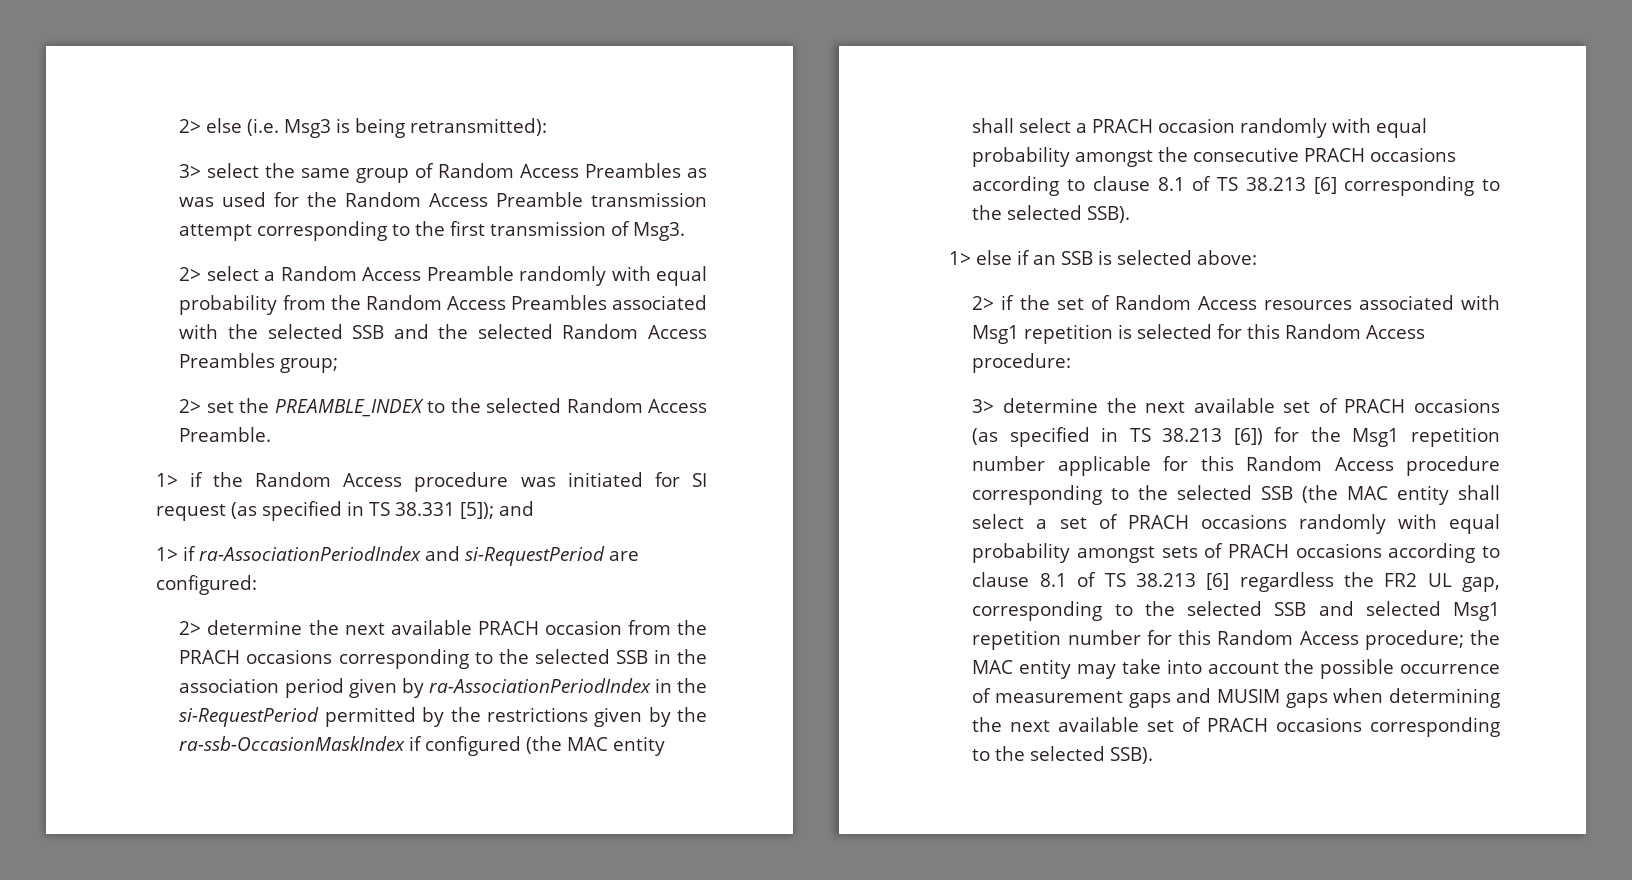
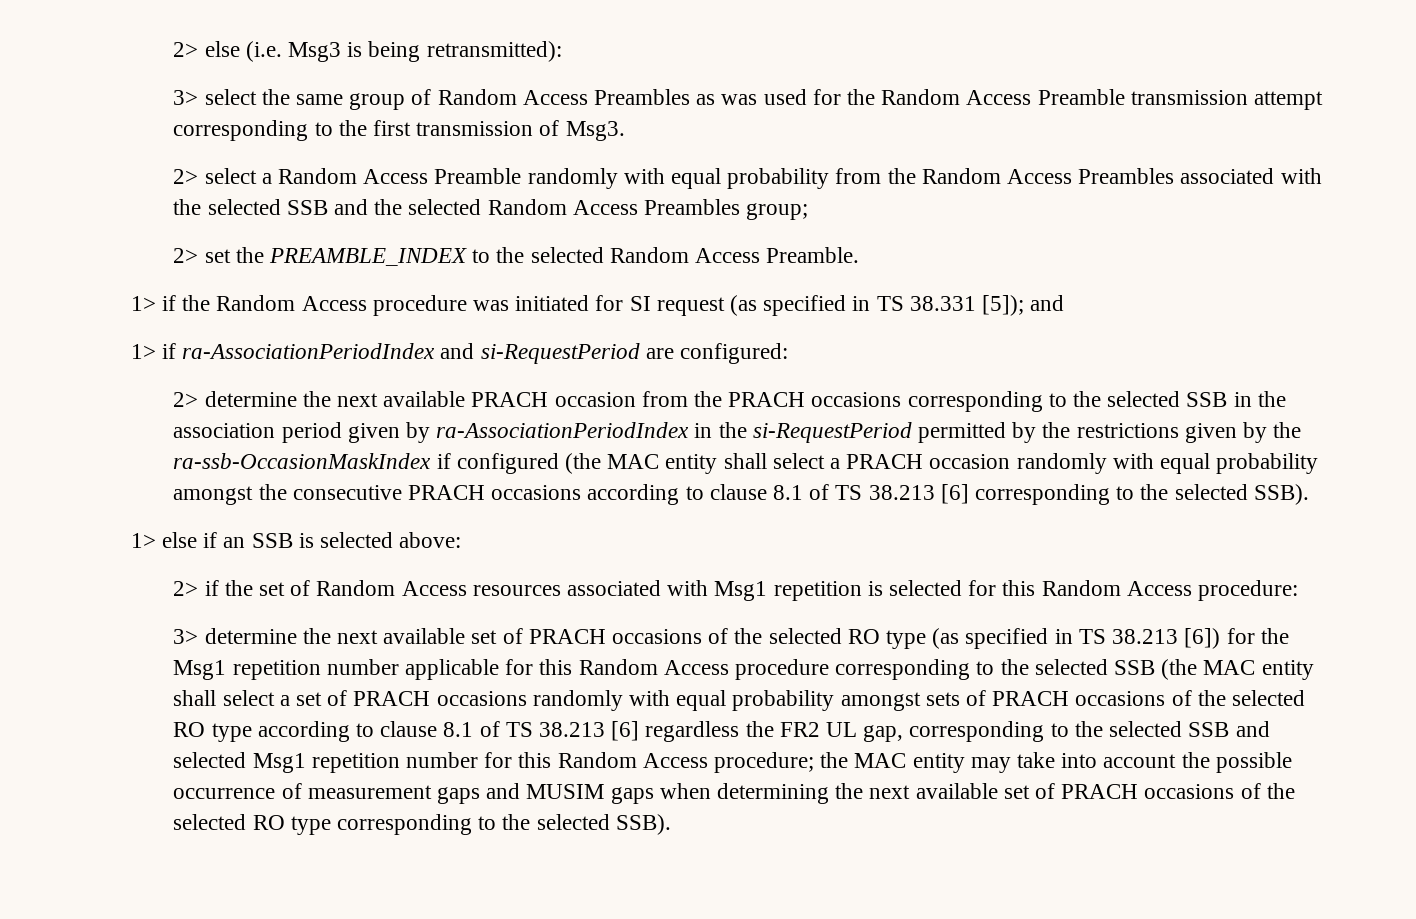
- 3> determine the next available set of PRACH occasions (as specified in TS 38.213 [6]) for the Msg1 repetition number applicable for this Random Access procedure corresponding to the selected SSB (the MAC entity shall select a set of PRACH occasions randomly with equal probability amongst sets of PRACH occasions according to clause 8.1 of TS 38.213 [6] regardless the FR2 UL gap, corresponding to the selected SSB and selected Msg1 repetition number for this Random Access procedure;
+ 3> determine the next available set of PRACH occasions of the selected RO type (as specified in TS 38.213 [6]) for the Msg1 repetition number applicable for this Random Access procedure corresponding to the selected SSB (the MAC entity shall select a set of PRACH occasions randomly with equal probability amongst sets of PRACH occasions of the selected RO type according to clause 8.1 of TS 38.213 [6] regardless the FR2 UL gap, corresponding to the selected SSB and selected Msg1 repetition number for this Random Access procedure;
- the MAC entity may take into account the possible occurrence of measurement gaps and MUSIM gaps when determining the next available set of PRACH occasions corresponding to the selected SSB).
+ the MAC entity may take into account the possible occurrence of measurement gaps and MUSIM gaps when determining the next available set of PRACH occasions of the selected RO type corresponding to the selected SSB).

